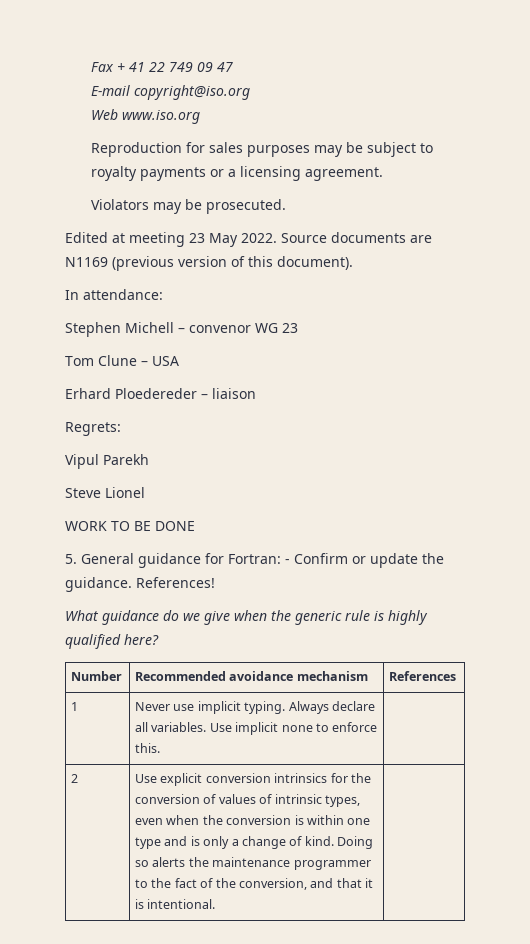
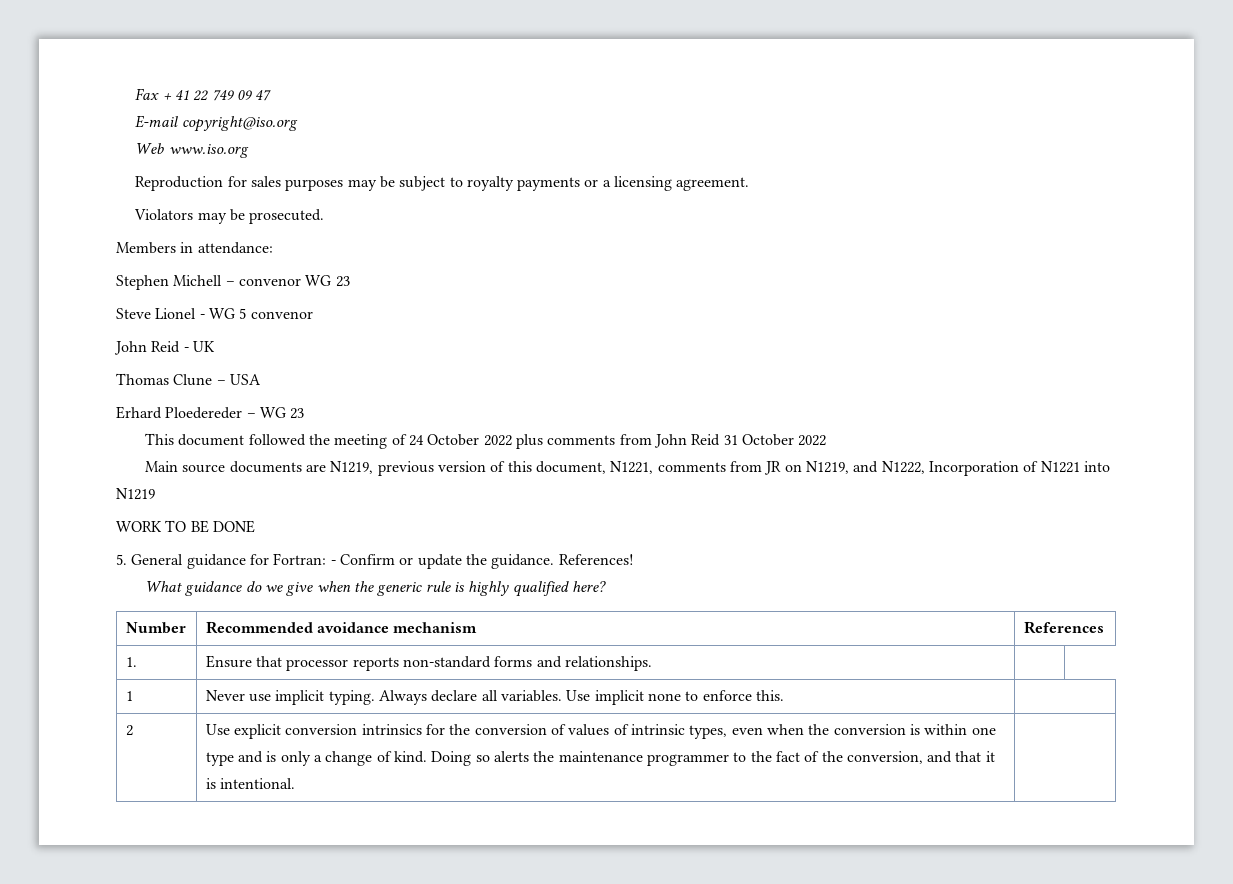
- Edited at meeting 23 May 2022. Source documents are N1169 (previous version of this document).
- In attendance:
+ Members in attendance:
- Tom Clune – USA
+ Steve Lionel - WG 5 convenor
+ John Reid - UK
+ Thomas Clune – USA
- Erhard Ploedereder – liaison
- Regrets:
- Vipul Parekh
- Steve Lionel
+ Erhard Ploedereder – WG 23
+ This document followed the meeting of 24 October 2022 plus comments from John Reid 31 October 2022
+ Main source documents are N1219, previous version of this document, N1221, comments from JR on N1219, and N1222, Incorporation of N1221 into N1219
+ 1. | Ensure that processor reports non-standard forms and relationships. |

